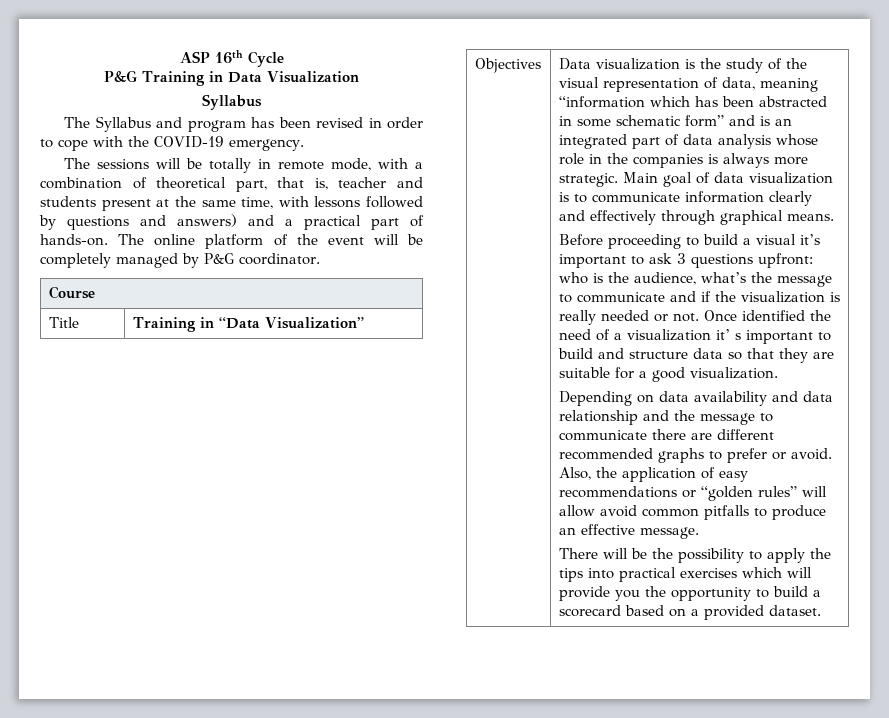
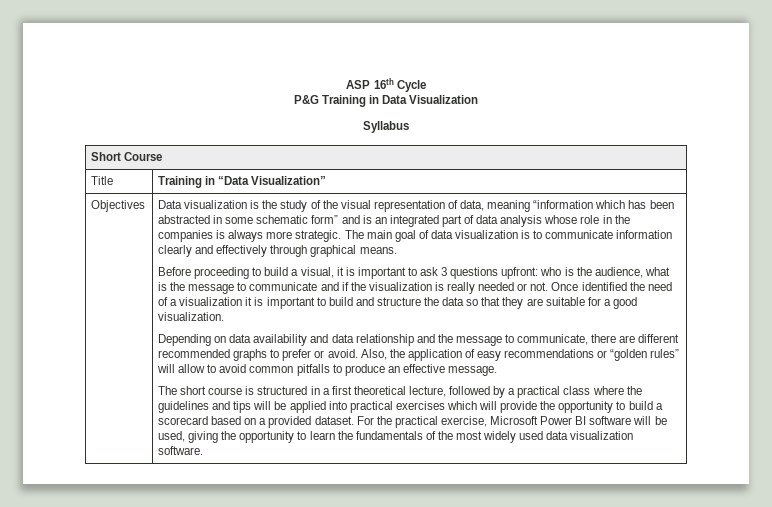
- The Syllabus and program has been revised in order to cope with the COVID-19 emergency.
- The sessions will be totally in remote mode, with a combination of theoretical part, that is, teacher and students present at the same time, with lessons followed by questions and answers) and a practical part of hands-on. The online platform of the event will be completely managed by P&G coordinator.
- Course
+ Short Course
- Main goal of data visualization is to communicate information clearly and effectively through graphical means.
+ The main goal of data visualization is to communicate information clearly and effectively through graphical means.
- Before proceeding to build a visual it’s important to ask 3 questions upfront: who is the audience, what’s the message to communicate and if the visualization is really needed or not.
+ Before proceeding to build a visual, it is important to ask 3 questions upfront: who is the audience, what is the message to communicate and if the visualization is really needed or not.
- Once identified the need of a visualization it’ s important to build and structure data so that they are suitable for a good visualization.
+ Once identified the need of a visualization it is important to build and structure the data so that they are suitable for a good visualization.
- Depending on data availability and data relationship and the message to communicate there are different recommended graphs to prefer or avoid.
+ Depending on data availability and data relationship and the message to communicate, there are different recommended graphs to prefer or avoid.
- Also, the application of easy recommendations or “golden rules” will allow avoid common pitfalls to produce an effective message.
+ Also, the application of easy recommendations or “golden rules” will allow to avoid common pitfalls to produce an effective message.
- There will be the possibility to apply the tips into practical exercises which will provide you the opportunity to build a scorecard based on a provided dataset.
+ The short course is structured in a first theoretical lecture, followed by a practical class where the guidelines and tips will be applied into practical exercises which will provide the opportunity to build a scorecard based on a provided dataset.
+ For the practical exercise, Microsoft Power BI software will be used, giving the opportunity to learn the fundamentals of the most widely used data visualization software.

